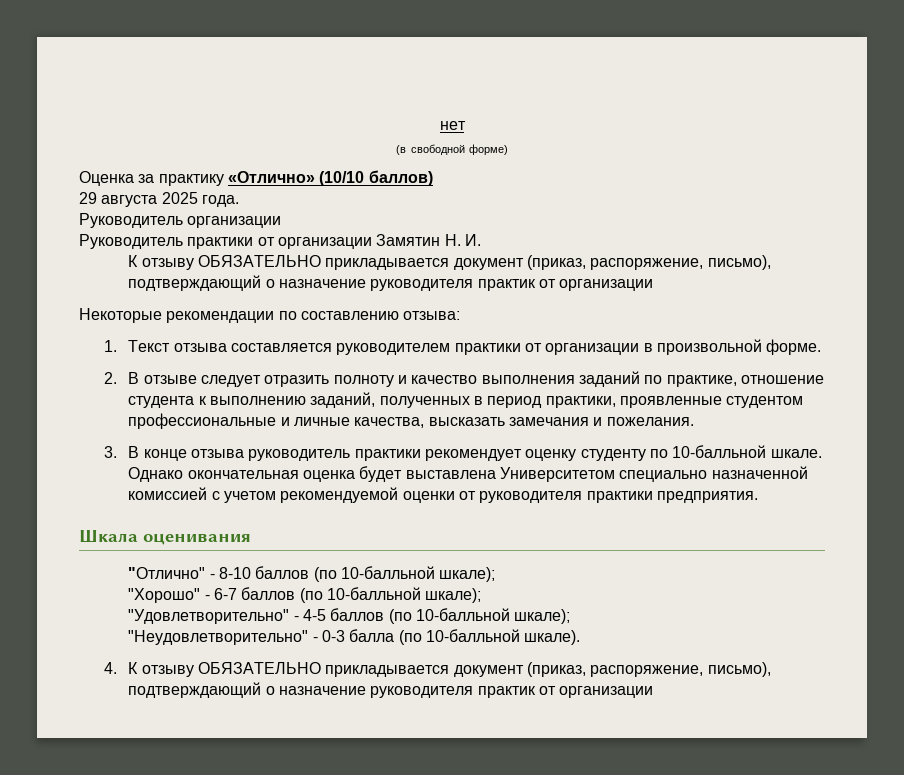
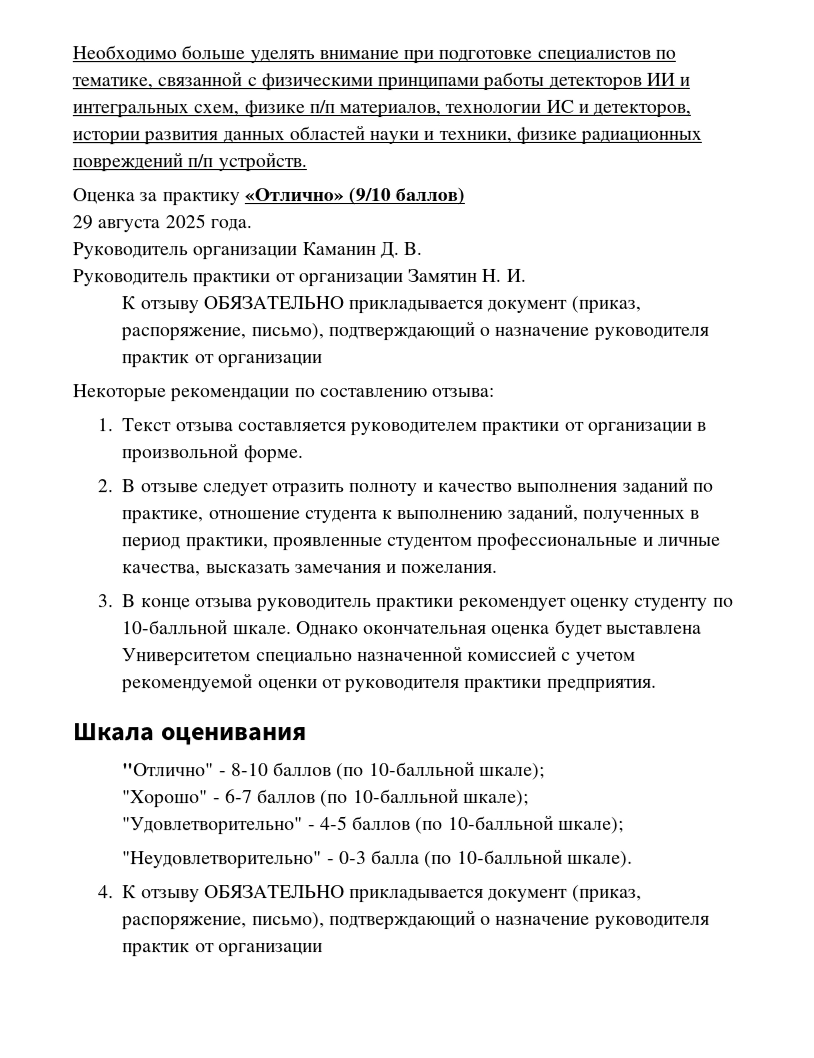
- нет
- (в свободной форме)
+ Необходимо больше уделять внимание при подготовке специалистов по тематике, связанной с физическими принципами работы детекторов ИИ и интегральных схем, физике п/п материалов, технологии ИС и детекторов, истории развития данных областей науки и техники, физике радиационных повреждений п/п устройств.
- Оценка за практику «Отлично» (10/10 баллов)
+ Оценка за практику «Отлично» (9/10 баллов)
- Руководитель организации
+ Руководитель организации Каманин Д. В.

